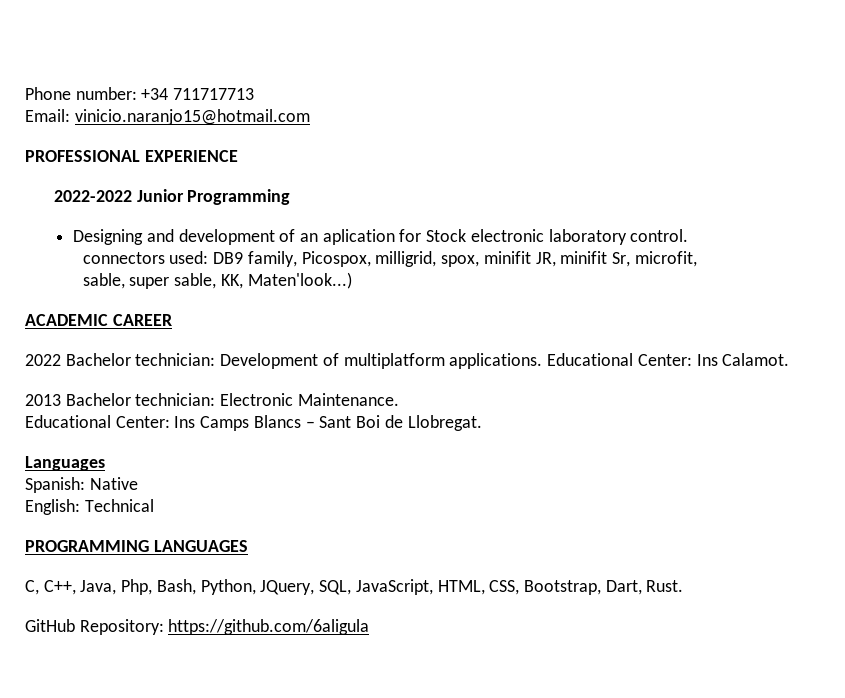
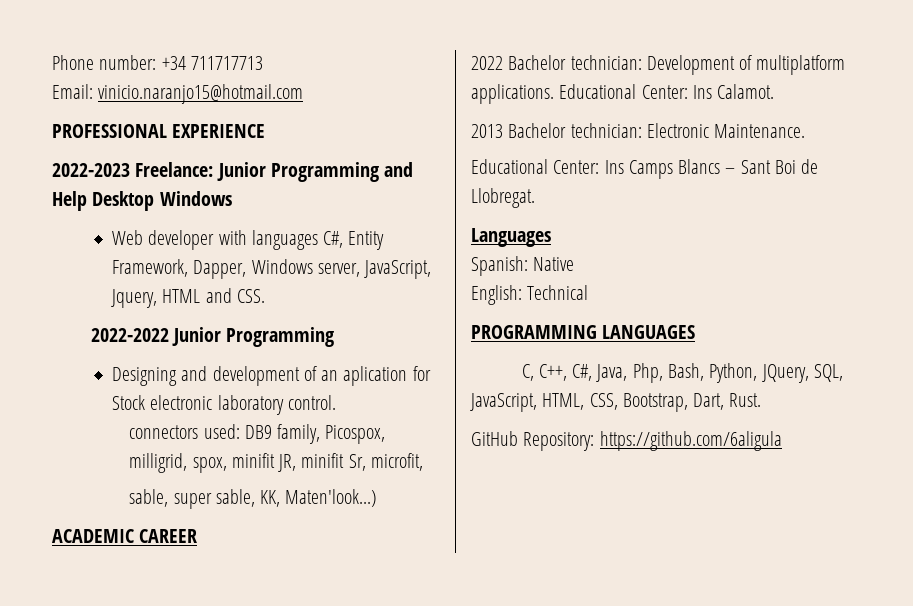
+ 2022-2023 Freelance: Junior Programming and Help Desktop Windows
+ Web developer with languages C#, Entity Framework, Dapper, Windows server, JavaScript, Jquery, HTML and CSS.
- C, C++, Java, Php, Bash, Python, JQuery, SQL, JavaScript, HTML, CSS, Bootstrap, Dart, Rust.
+ C, C++, C#, Java, Php, Bash, Python, JQuery, SQL, JavaScript, HTML, CSS, Bootstrap, Dart, Rust.

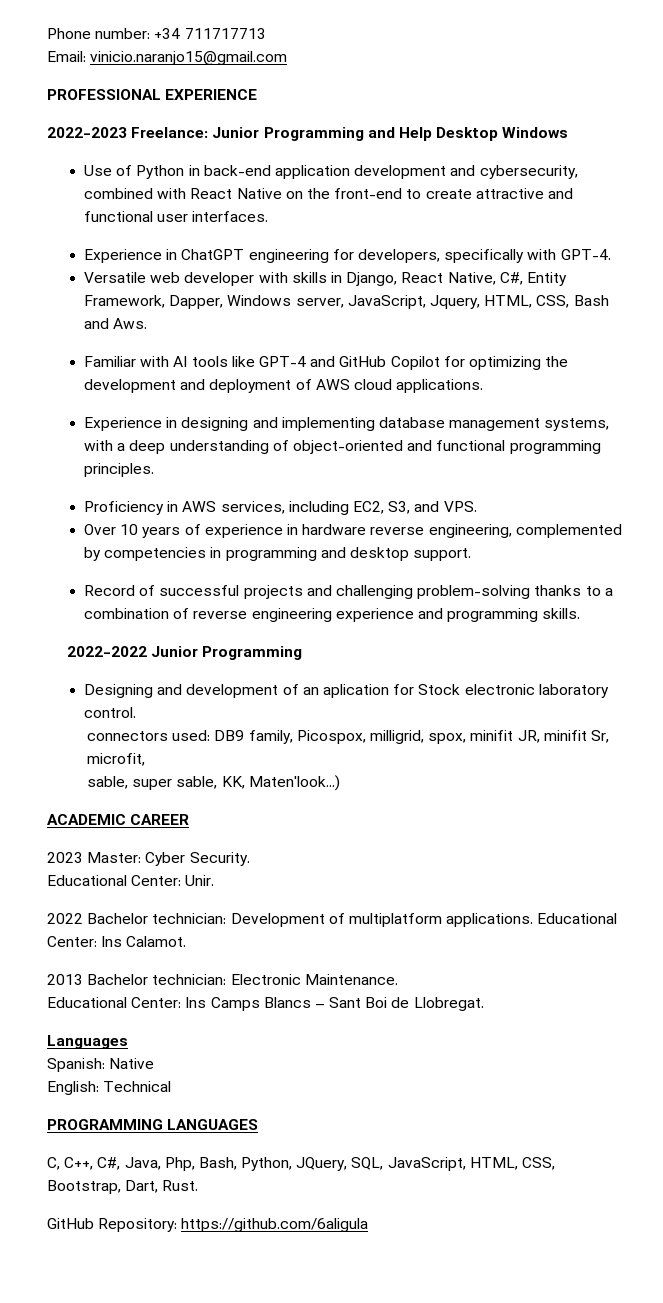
- Email: vinicio.naranjo15@hotmail.com
+ Email: vinicio.naranjo15@gmail.com
- Web developer with languages C#, Entity Framework, Dapper, Windows server, JavaScript, Jquery, HTML and CSS.
+ Use of Python in back-end application development and cybersecurity, combined with React Native on the front-end to create attractive and functional user interfaces.
+ Experience in ChatGPT engineering for developers, specifically with GPT-4.
+ Versatile web developer with skills in Django, React Native, C#, Entity Framework, Dapper, Windows server, JavaScript, Jquery, HTML, CSS, Bash and Aws.
+ Familiar with AI tools like GPT-4 and GitHub Copilot for optimizing the development and deployment of AWS cloud applications.
+ Experience in designing and implementing database management systems, with a deep understanding of object-oriented and functional programming principles.
+ Proficiency in AWS services, including EC2, S3, and VPS.
+ Over 10 years of experience in hardware reverse engineering, complemented by competencies in programming and desktop support.
+ Record of successful projects and challenging problem-solving thanks to a combination of reverse engineering experience and programming skills.
+ 2023 Master: Cyber Security.
+ Educational Center: Unir.

